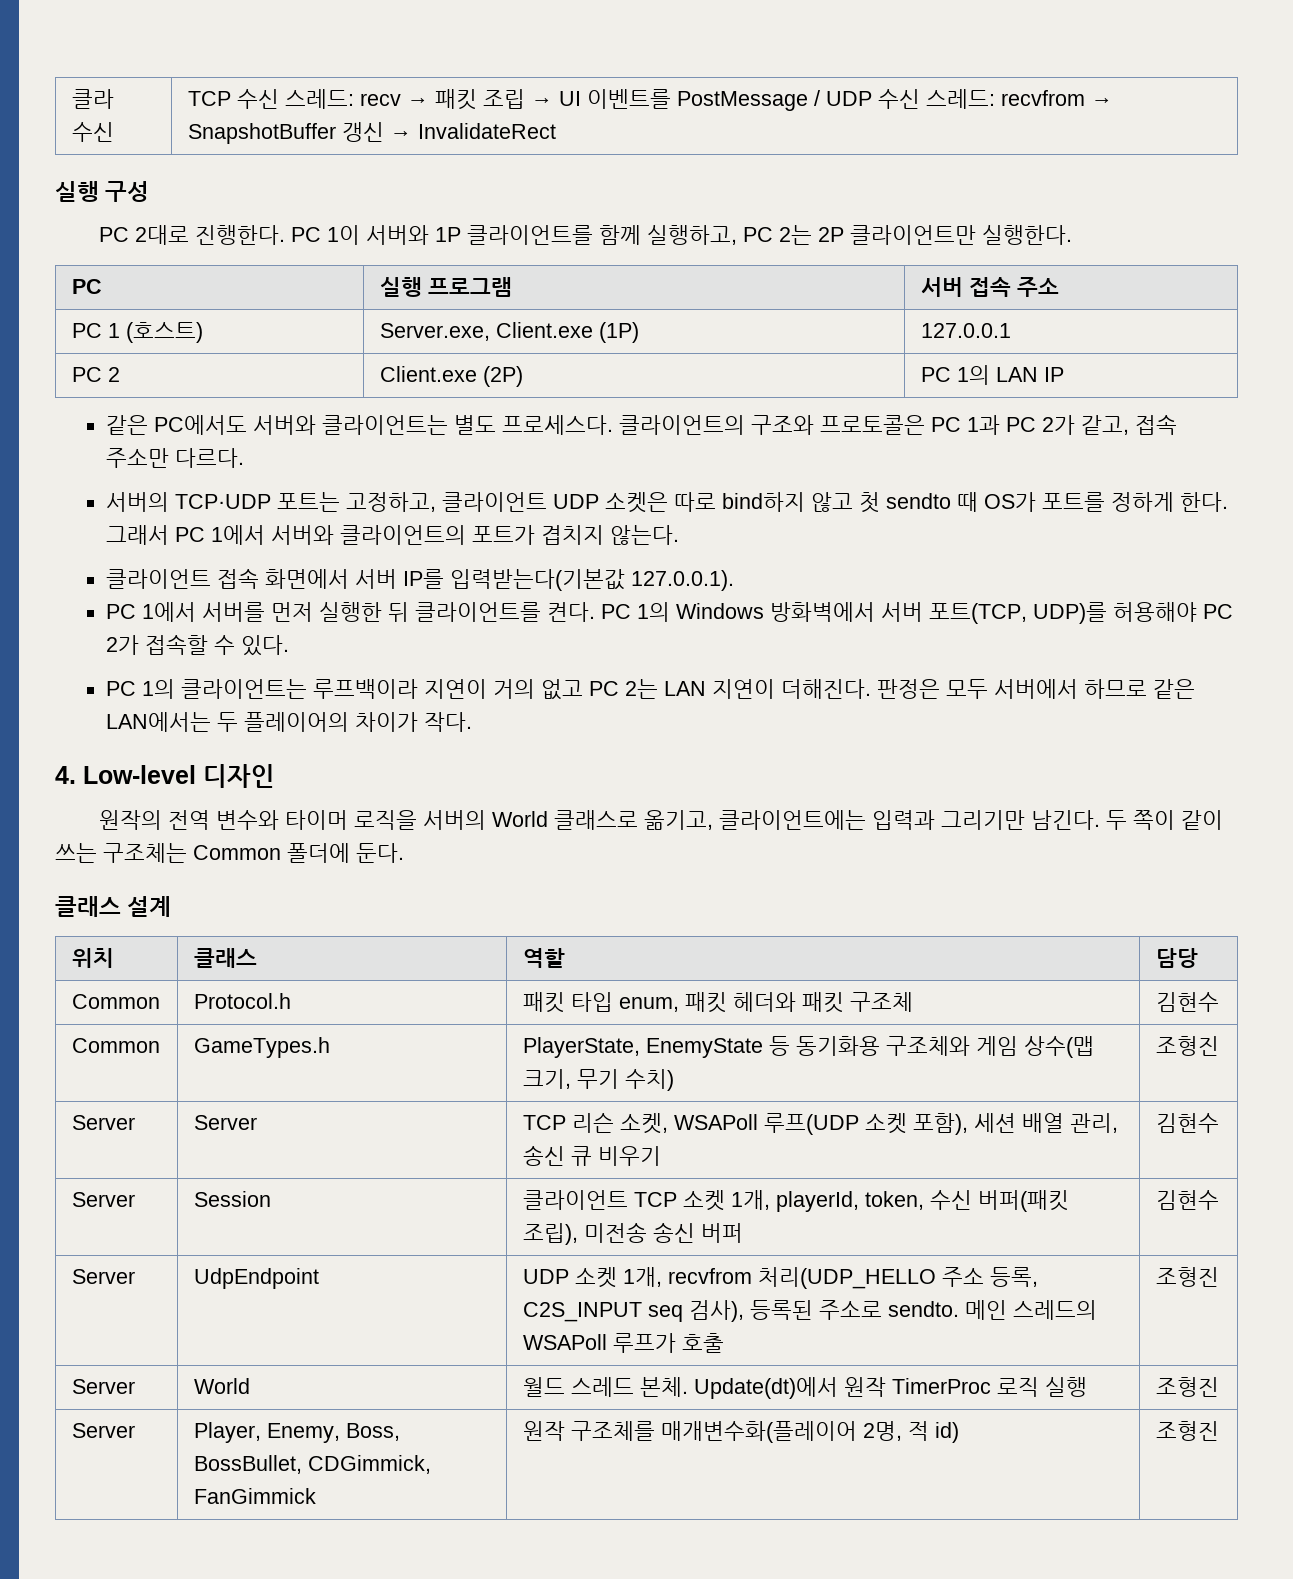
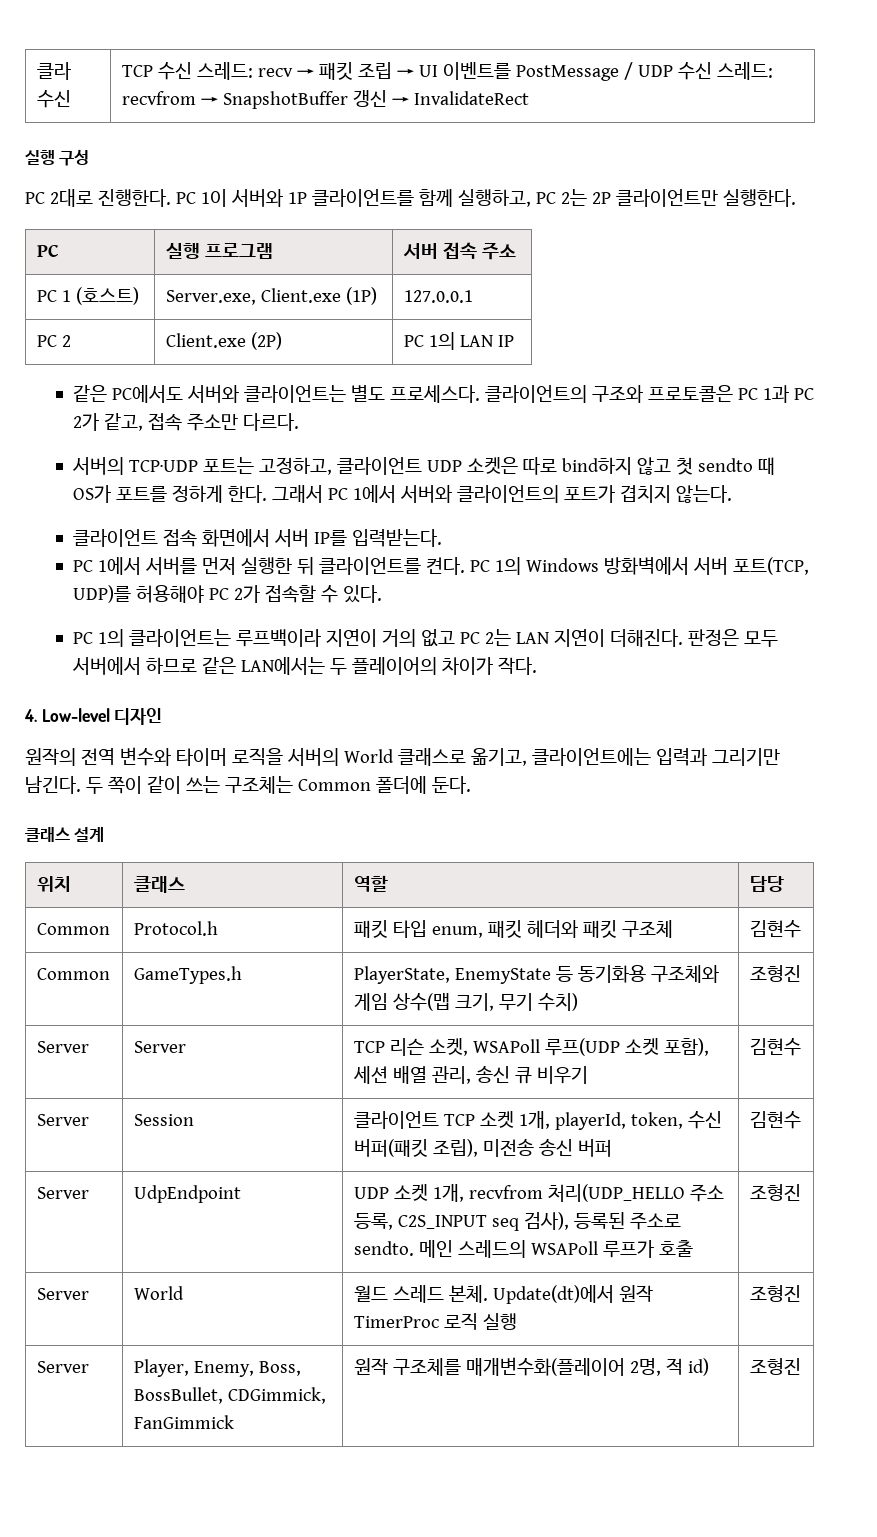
- 클라이언트 접속 화면에서 서버 IP를 입력받는다(기본값 127.0.0.1).
+ 클라이언트 접속 화면에서 서버 IP를 입력받는다.

